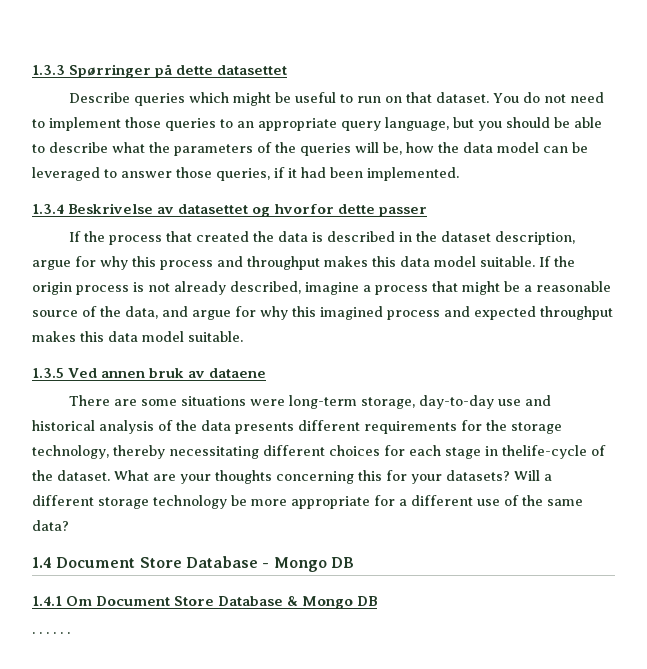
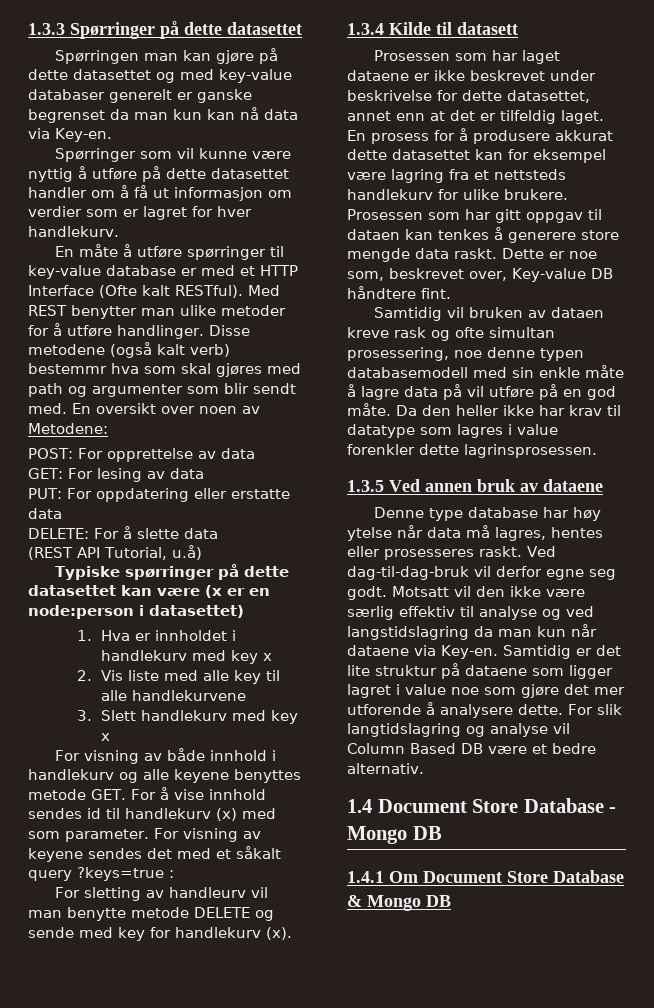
- Describe queries which might be useful to run on that dataset. You do not need to implement those queries to an appropriate query language, but you should be able to describe what the parameters of the queries will be, how the data model can be leveraged to answer those queries, if it had been implemented.
- 1.3.4 Beskrivelse av datasettet og hvorfor dette passer
- If the process that created the data is described in the dataset description, argue for why this process and throughput makes this data model suitable. If the origin process is not already described, imagine a process that might be a reasonable source of the data, and argue for why this imagined process and expected throughput makes this data model suitable.
+ Spørringen man kan gjøre på dette datasettet og med key-value databaser generelt er ganske begrenset da man kun kan nå data via Key-en.
+ Spørringer som vil kunne være nyttig å utføre på dette datasettet handler om å få ut informasjon om verdier som er lagret for hver handlekurv.
+ En måte å utføre spørringer til key-value database er med et HTTP Interface (Ofte kalt RESTful). Med REST benytter man ulike metoder for å utføre handlinger. Disse metodene (også kalt verb) bestemmr hva som skal gjøres med path og argumenter som blir sendt med. En oversikt over noen av Metodene:
+ POST: For opprettelse av data
+ GET: For lesing av data
+ PUT: For oppdatering eller erstatte data
+ DELETE: For å slette data
+ (REST API Tutorial, u.å)
+ Typiske spørringer på dette datasettet kan være (x er en node:person i datasettet)
+ 1. Hva er innholdet i handlekurv med key x
+ 2. Vis liste med alle key til alle handlekurvene
+ 3. Slett handlekurv med key x
+ For visning av både innhold i handlekurv og alle keyene benyttes metode GET. For å vise innhold sendes id til handlekurv (x) med som parameter. For visning av keyene sendes det med et såkalt query ?keys=true :
+ For sletting av handleurv vil man benytte metode DELETE og sende med key for handlekurv (x).
+ 1.3.4 Kilde til datasett
+ Prosessen som har laget dataene er ikke beskrevet under beskrivelse for dette datasettet, annet enn at det er tilfeldig laget. En prosess for å produsere akkurat dette datasettet kan for eksempel være lagring fra et nettsteds handlekurv for ulike brukere. Prosessen som har gitt oppgav til dataen kan tenkes å generere store mengde data raskt. Dette er noe som, beskrevet over, Key-value DB håndtere fint.
+ Samtidig vil bruken av dataen kreve rask og ofte simultan prosessering, noe denne typen databasemodell med sin enkle måte å lagre data på vil utføre på en god måte. Da den heller ikke har krav til datatype som lagres i value forenkler dette lagrinsprosessen.
- There are some situations were long-term storage, day-to-day use and historical analysis of the data presents different requirements for the storage technology, thereby necessitating different choices for each stage in thelife-cycle of the dataset. What are your thoughts concerning this for your datasets? Will a different storage technology be more appropriate for a different use of the same data?
+ Denne type database har høy ytelse når data må lagres, hentes eller prosesseres raskt. Ved dag-til-dag-bruk vil derfor egne seg godt. Motsatt vil den ikke være særlig effektiv til analyse og ved langstidslagring da man kun når dataene via Key-en. Samtidig er det lite struktur på dataene som ligger lagret i value noe som gjøre det mer utforende å analysere dette. For slik langtidslagring og analyse vil Column Based DB være et bedre alternativ.
- . . . . . .

